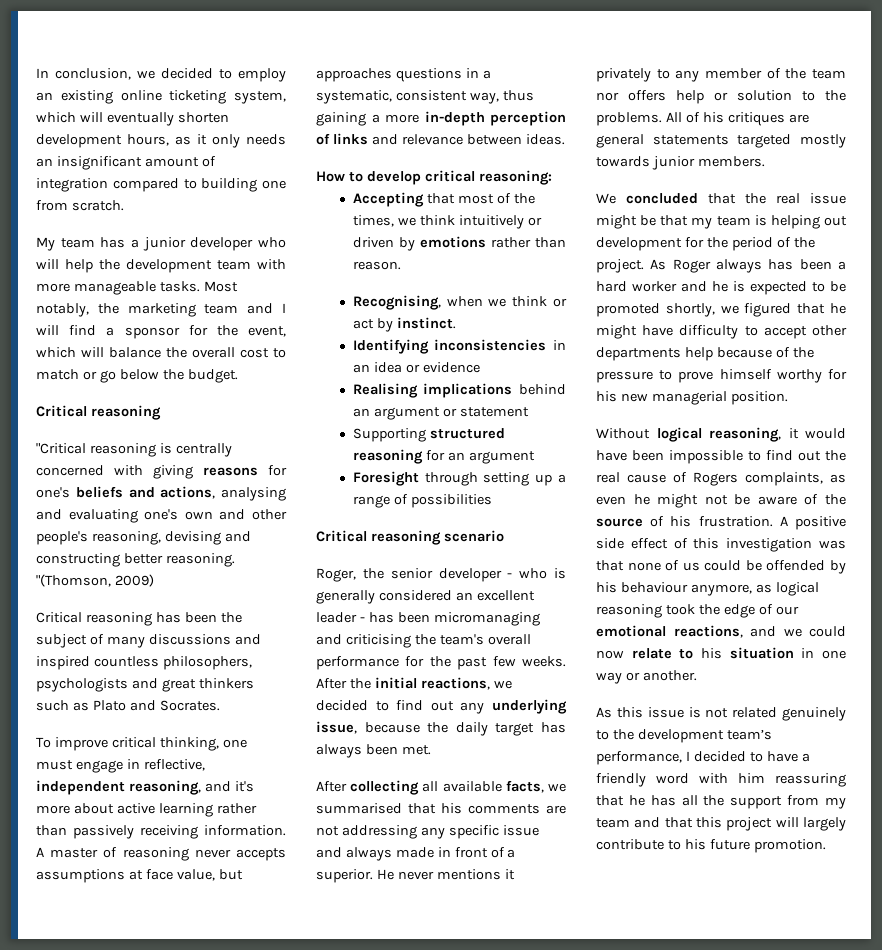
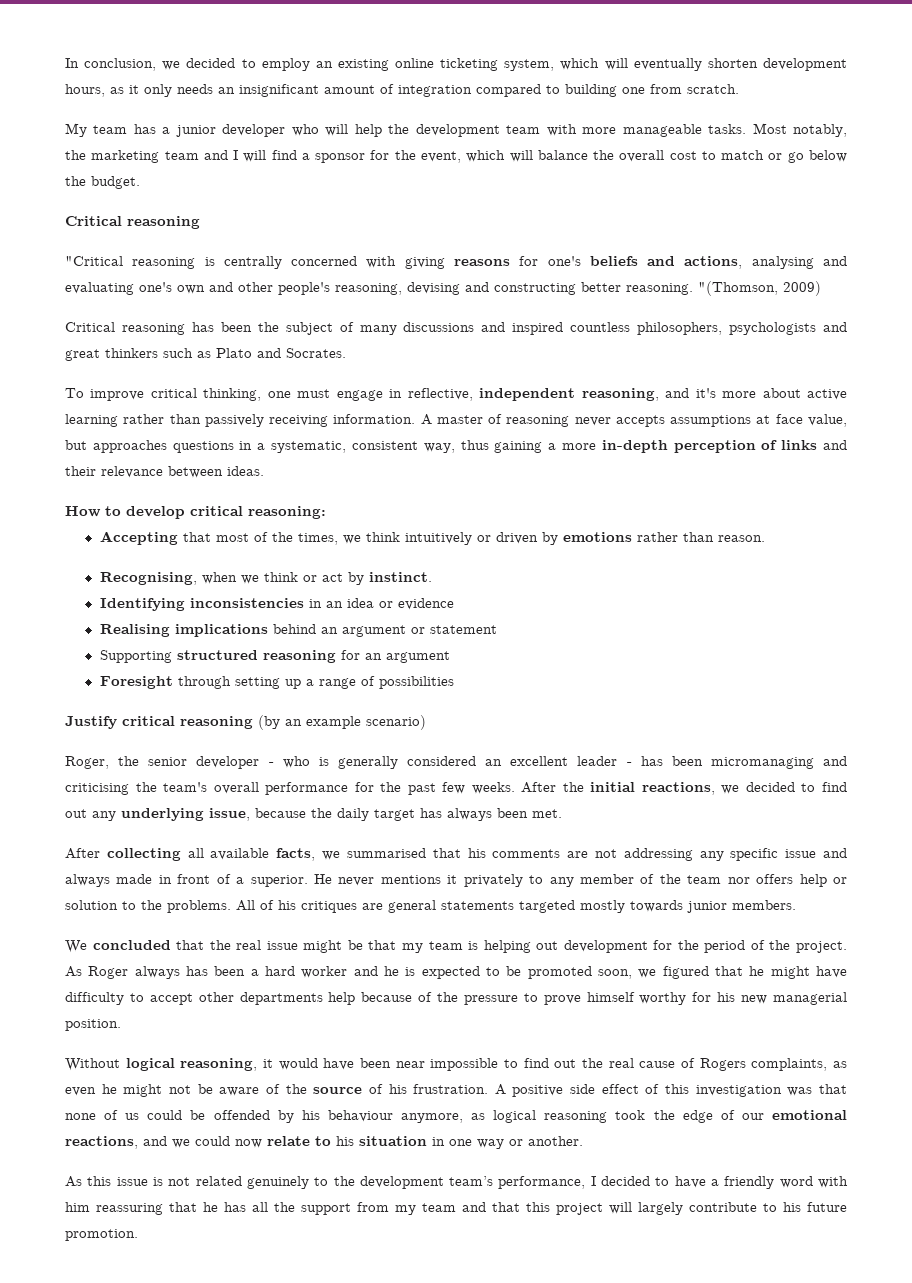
- A master of reasoning never accepts assumptions at face value, but approaches questions in a systematic, consistent way, thus gaining a more in-depth perception of links and relevance between ideas.
+ A master of reasoning never accepts assumptions at face value, but approaches questions in a systematic, consistent way, thus gaining a more in-depth perception of links and their relevance between ideas.
- Critical reasoning scenario
+ Justify critical reasoning (by an example scenario)
- As Roger always has been a hard worker and he is expected to be promoted shortly, we figured that he might have difficulty to accept other departments help because of the pressure to prove himself worthy for his new managerial position.
+ As Roger always has been a hard worker and he is expected to be promoted soon, we figured that he might have difficulty to accept other departments help because of the pressure to prove himself worthy for his new managerial position.
- Without logical reasoning, it would have been impossible to find out the real cause of Rogers complaints, as even he might not be aware of the source of his frustration.
+ Without logical reasoning, it would have been near impossible to find out the real cause of Rogers complaints, as even he might not be aware of the source of his frustration.

